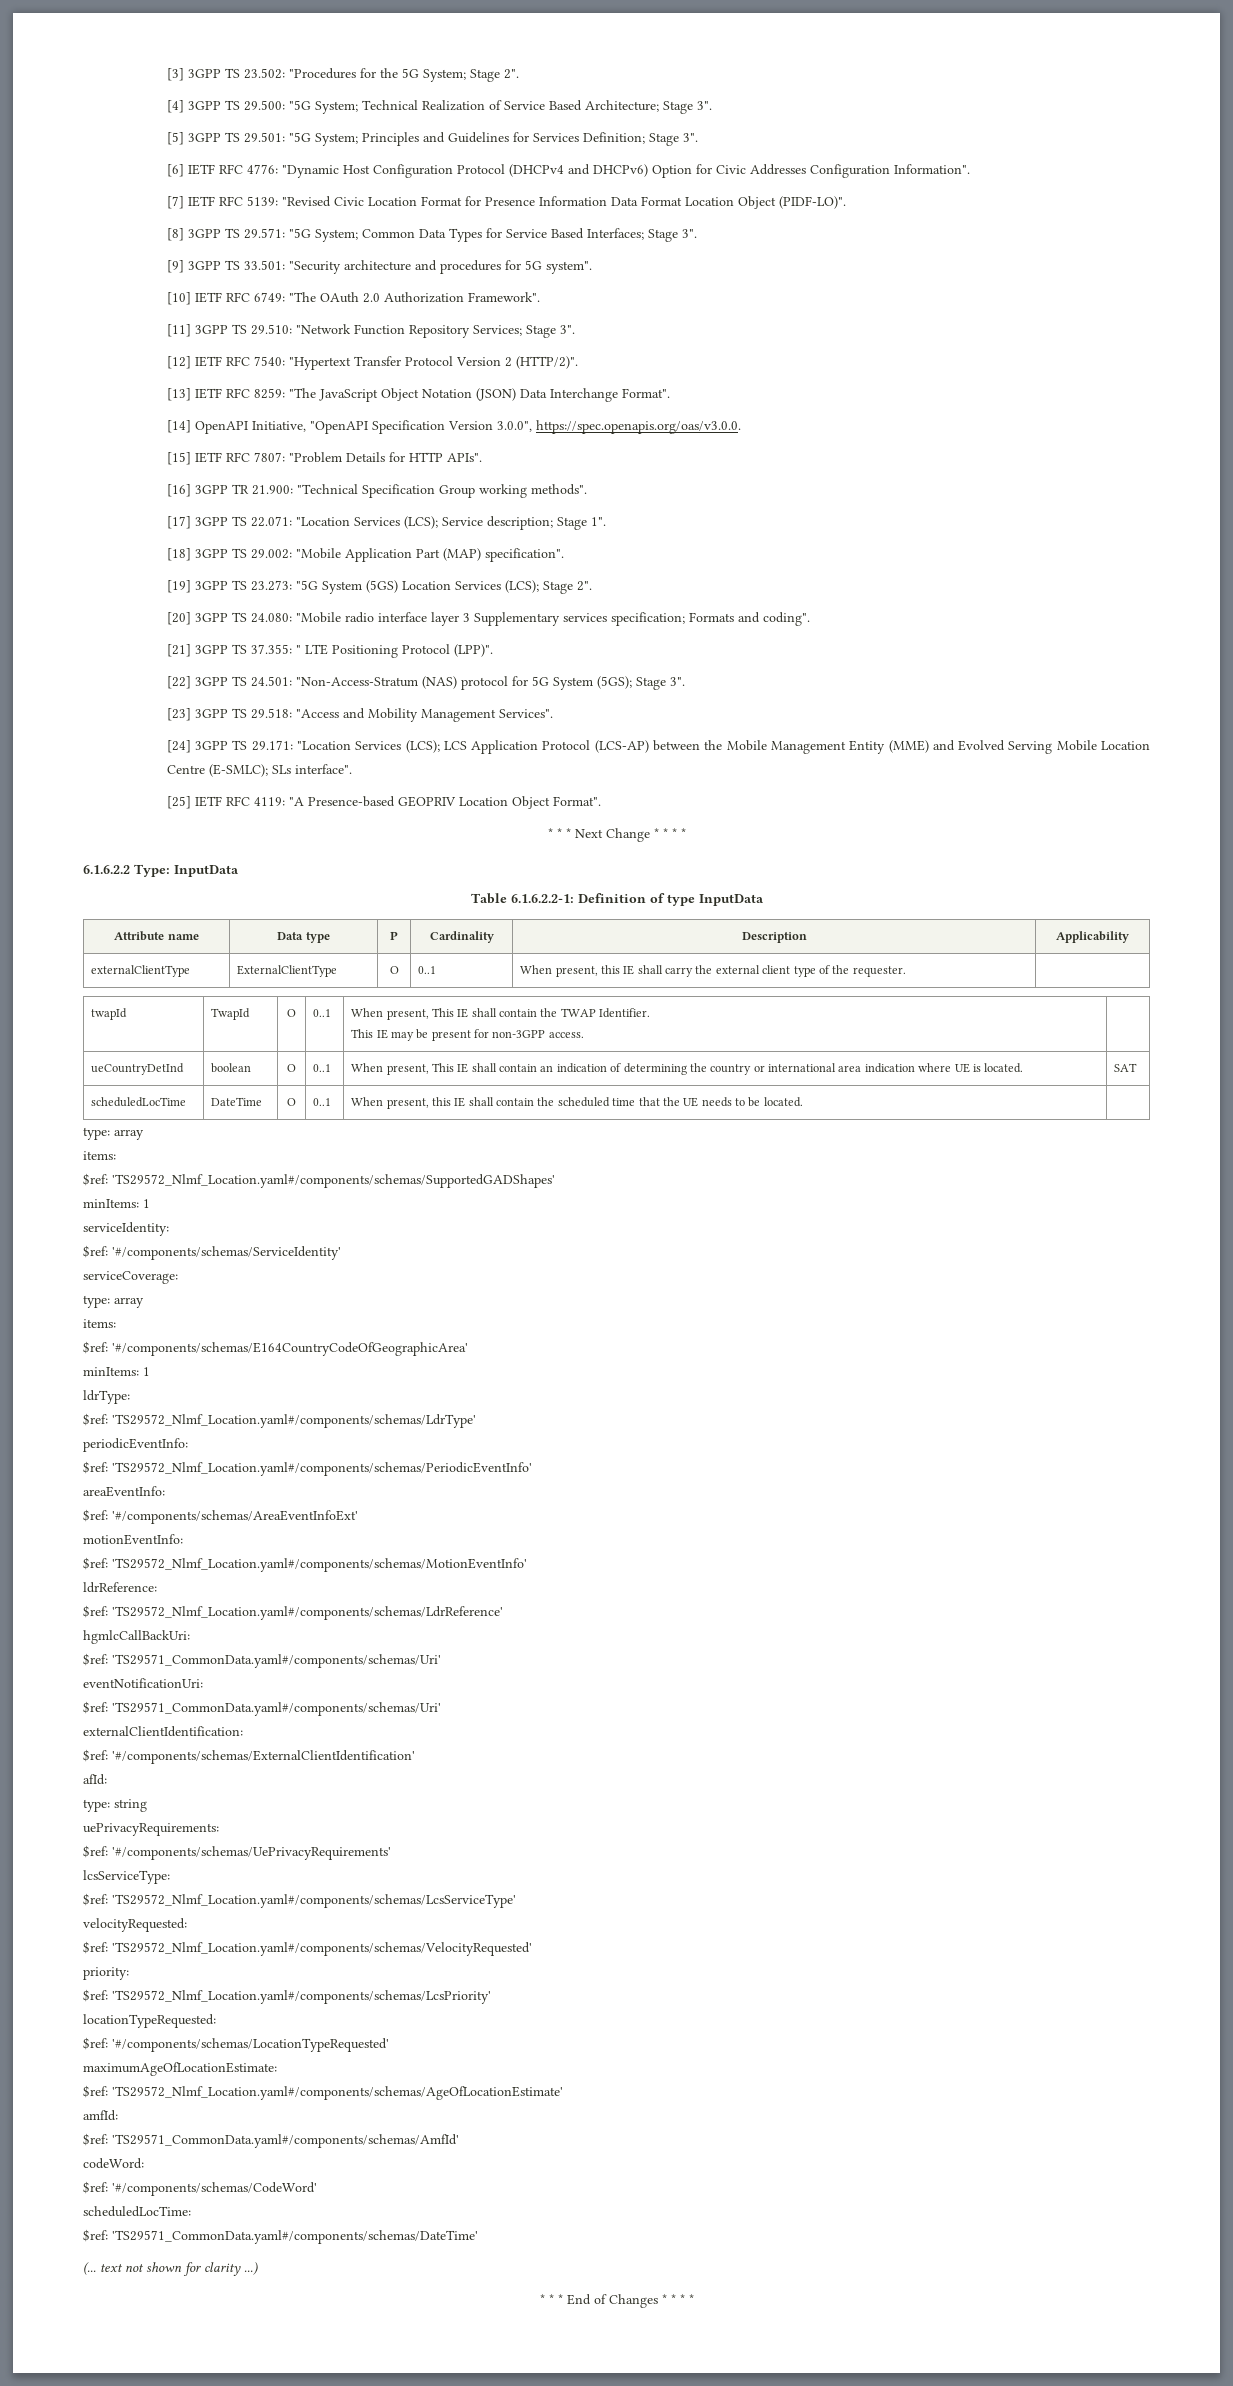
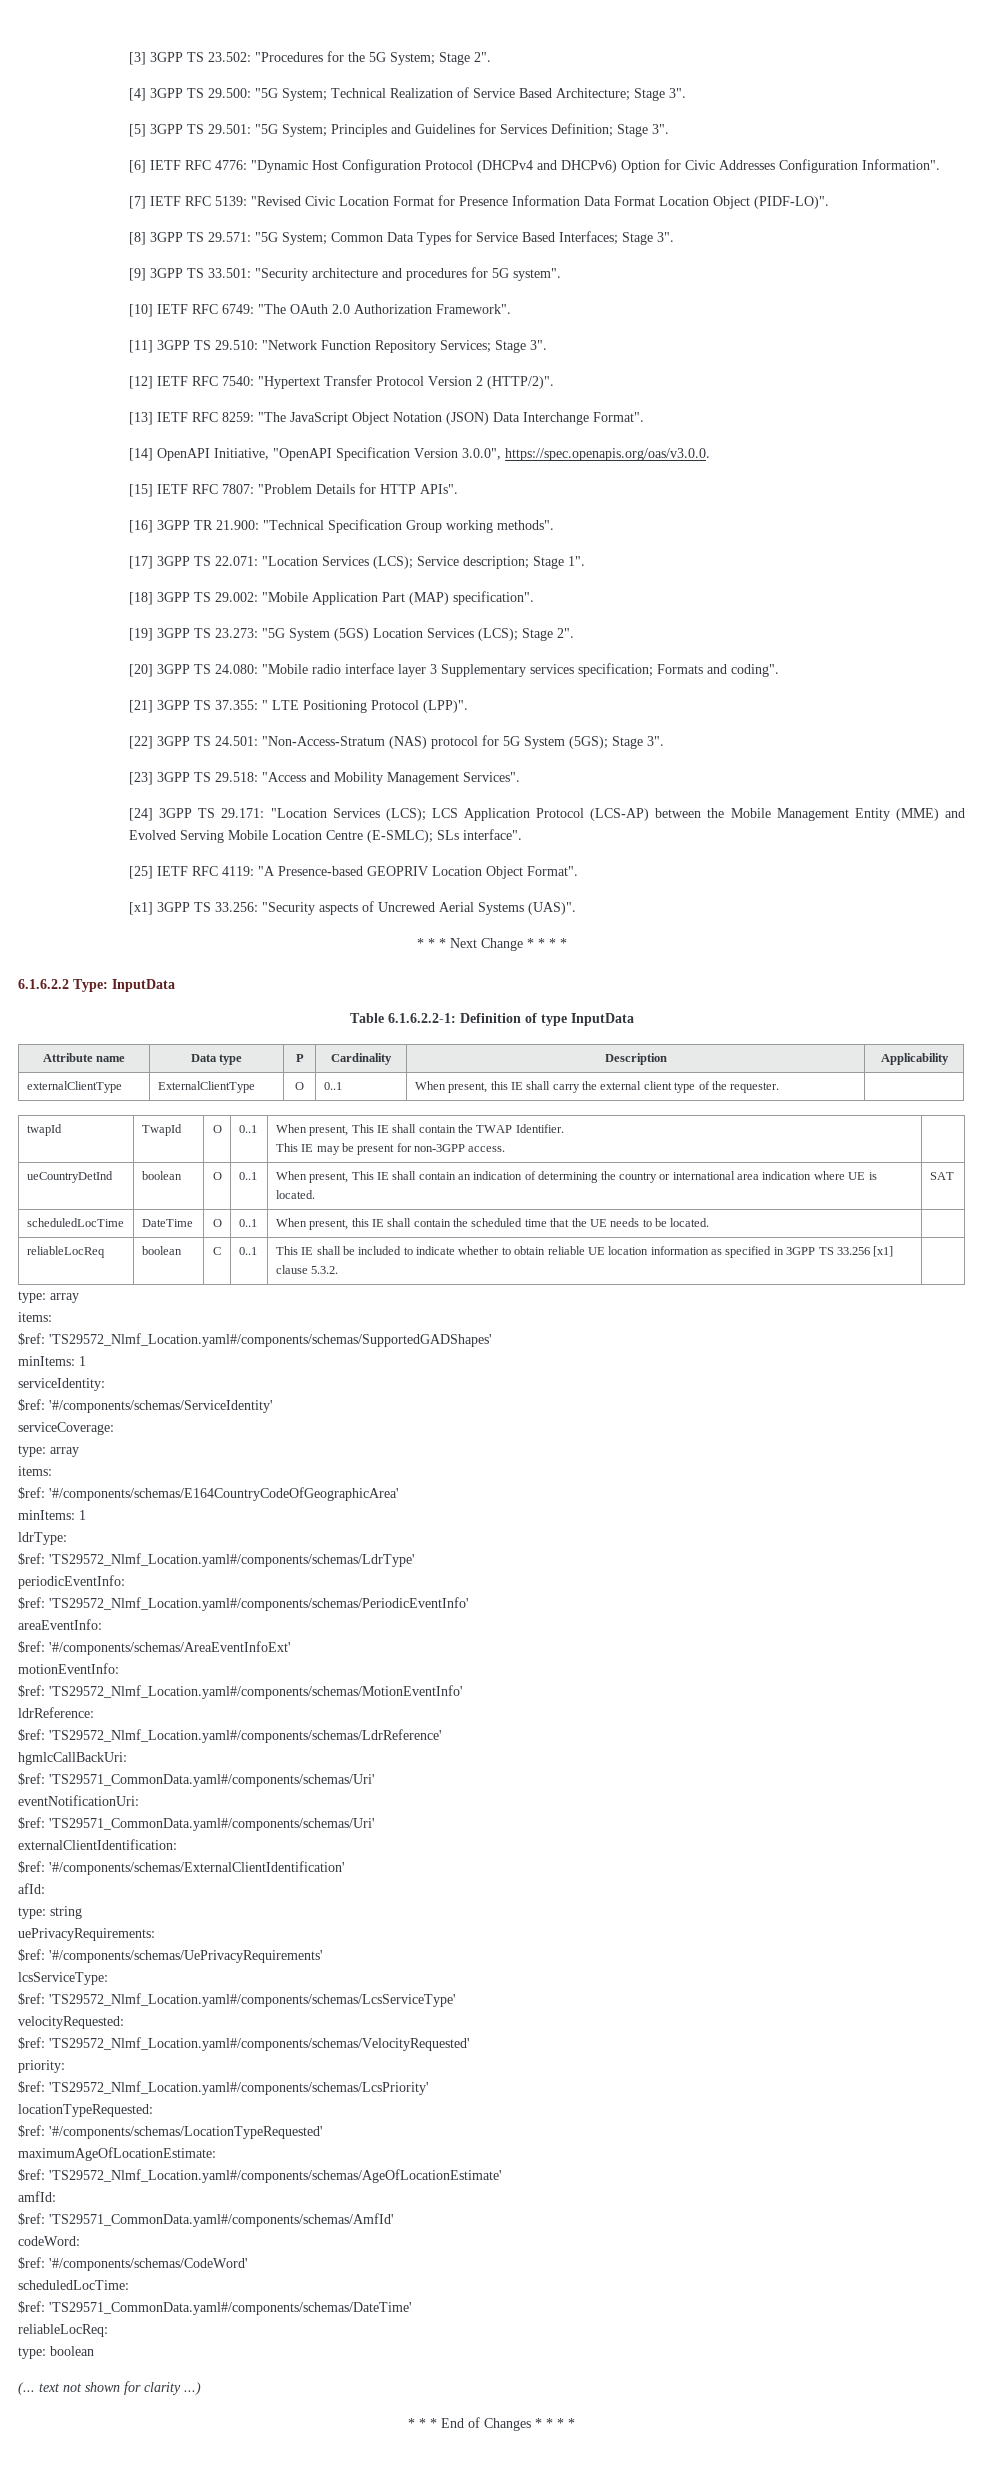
+ [x1] 3GPP TS 33.256: "Security aspects of Uncrewed Aerial Systems (UAS)".
+ reliableLocReq | boolean | C | 0..1 | This IE shall be included to indicate whether to obtain reliable UE location information as specified in 3GPP TS 33.256 [x1] clause 5.3.2. |
+ reliableLocReq:
+ type: boolean

